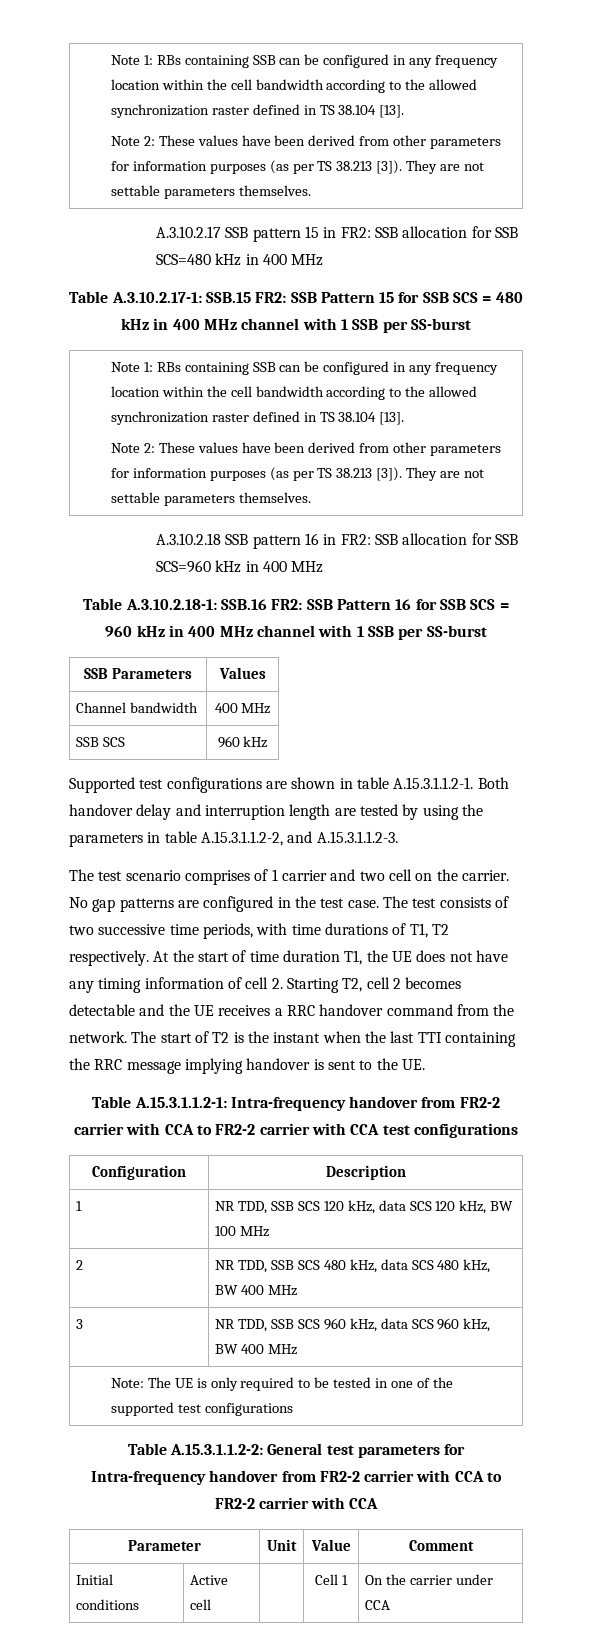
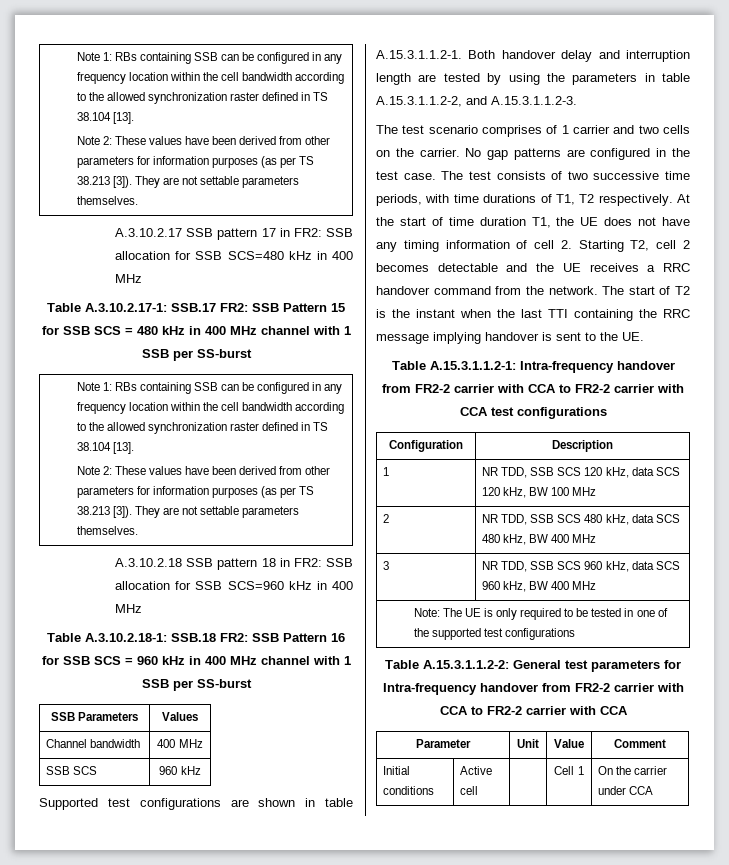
- A.3.10.2.17 SSB pattern 15 in FR2: SSB allocation for SSB SCS=480 kHz in 400 MHz
+ A.3.10.2.17 SSB pattern 17 in FR2: SSB allocation for SSB SCS=480 kHz in 400 MHz
- Table A.3.10.2.17-1: SSB.15 FR2: SSB Pattern 15 for SSB SCS = 480 kHz in 400 MHz channel with 1 SSB per SS-burst
+ Table A.3.10.2.17-1: SSB.17 FR2: SSB Pattern 15 for SSB SCS = 480 kHz in 400 MHz channel with 1 SSB per SS-burst
- A.3.10.2.18 SSB pattern 16 in FR2: SSB allocation for SSB SCS=960 kHz in 400 MHz
+ A.3.10.2.18 SSB pattern 18 in FR2: SSB allocation for SSB SCS=960 kHz in 400 MHz
- Table A.3.10.2.18-1: SSB.16 FR2: SSB Pattern 16 for SSB SCS = 960 kHz in 400 MHz channel with 1 SSB per SS-burst
+ Table A.3.10.2.18-1: SSB.18 FR2: SSB Pattern 16 for SSB SCS = 960 kHz in 400 MHz channel with 1 SSB per SS-burst
- The test scenario comprises of 1 carrier and two cell on the carrier.
+ The test scenario comprises of 1 carrier and two cells on the carrier.

